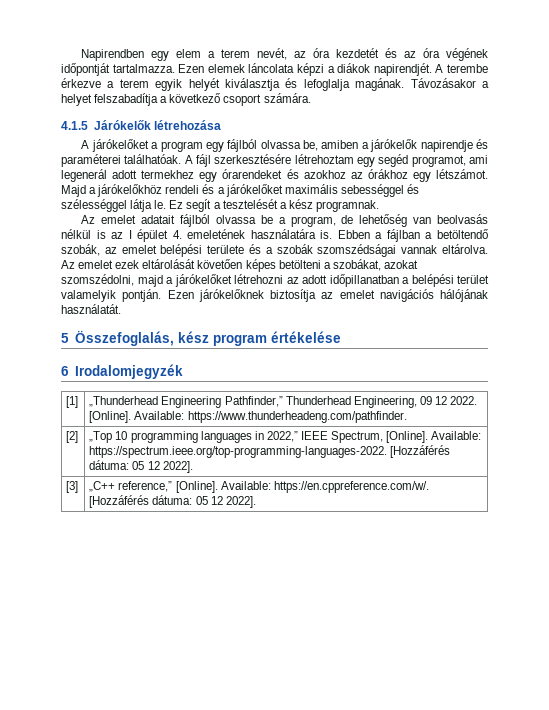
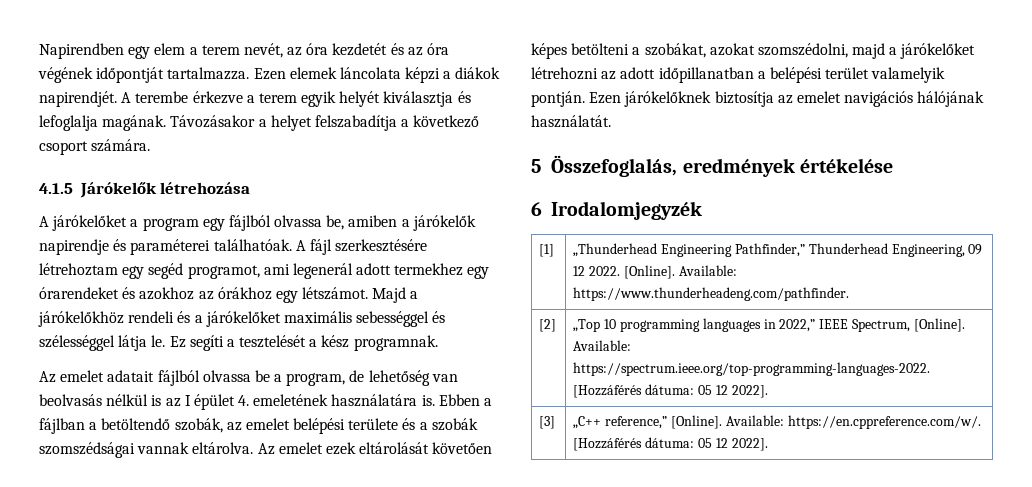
- Ez segít a tesztelését a kész programnak.
+ Ez segíti a tesztelését a kész programnak.
- 5 Összefoglalás, kész program értékelése
+ 5 Összefoglalás, eredmények értékelése

